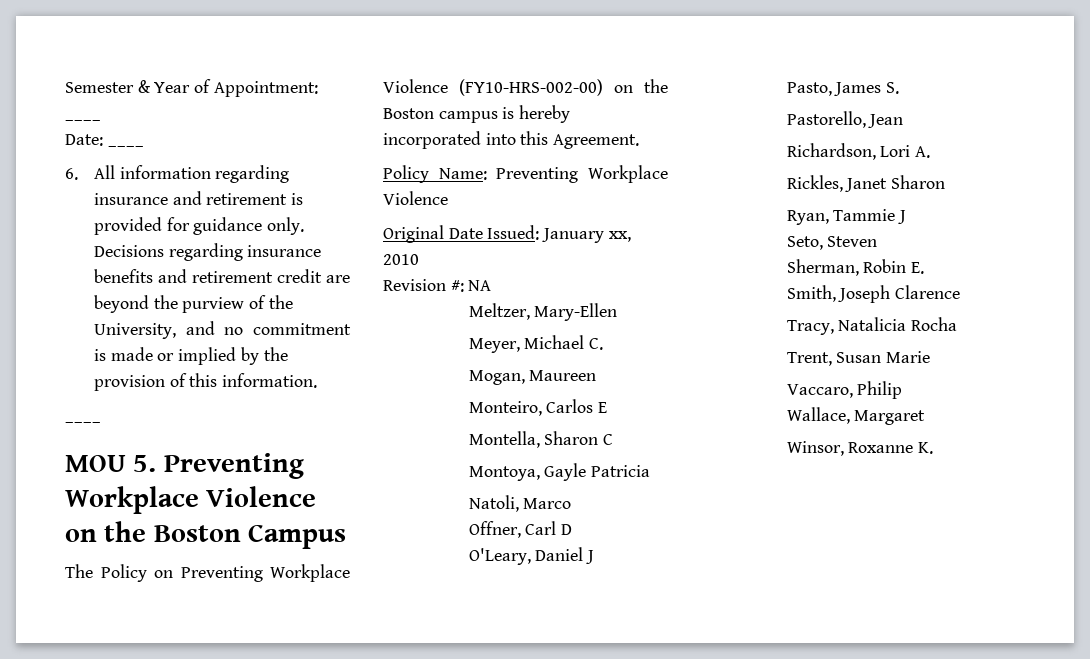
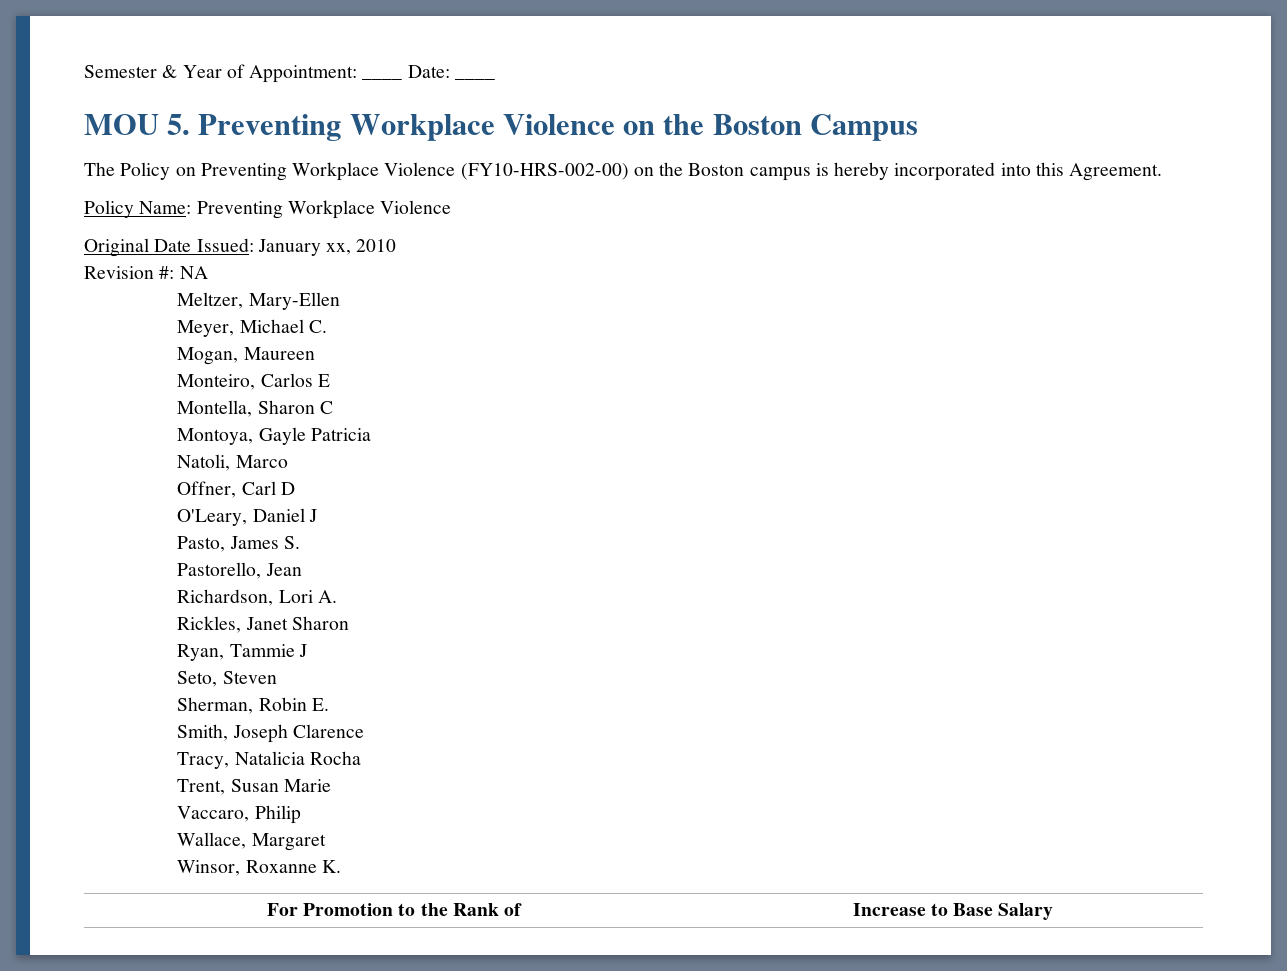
- Semester & Year of Appointment: ____
- Date: ____
+ Semester & Year of Appointment: ____ Date: ____
- 6. All information regarding insurance and retirement is provided for guidance only. Decisions regarding insurance benefits and retirement credit are beyond the purview of the University, and no commitment is made or implied by the provision of this information.
- ____
+ For Promotion to the Rank of | Increase to Base Salary

